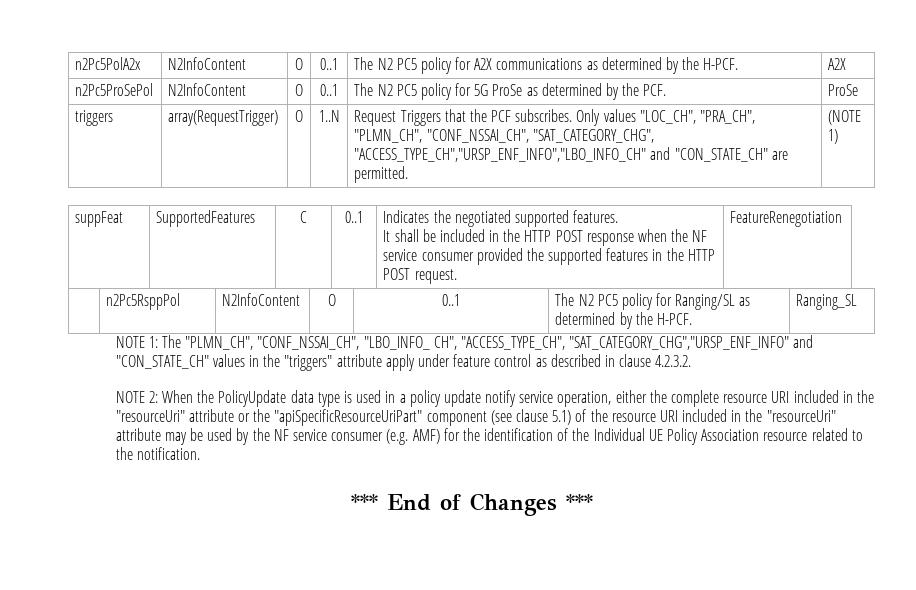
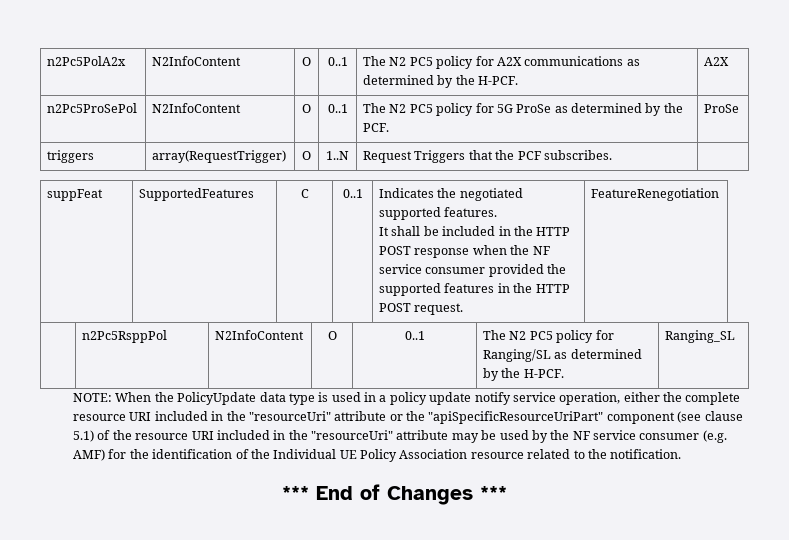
- triggers | array(RequestTrigger) | O | 1..N | Request Triggers that the PCF subscribes. Only values "LOC_CH", "PRA_CH", "PLMN_CH", "CONF_NSSAI_CH", "SAT_CATEGORY_CHG", "ACCESS_TYPE_CH","URSP_ENF_INFO","LBO_INFO_CH" and "CON_STATE_CH" are permitted. | (NOTE 1)
+ triggers | array(RequestTrigger) | O | 1..N | Request Triggers that the PCF subscribes. |
- NOTE 1: The "PLMN_CH", "CONF_NSSAI_CH", "LBO_INFO_ CH", "ACCESS_TYPE_CH", "SAT_CATEGORY_CHG","URSP_ENF_INFO" and "CON_STATE_CH" values in the "triggers" attribute apply under feature control as described in clause 4.2.3.2.
- NOTE 2:
+ NOTE:

